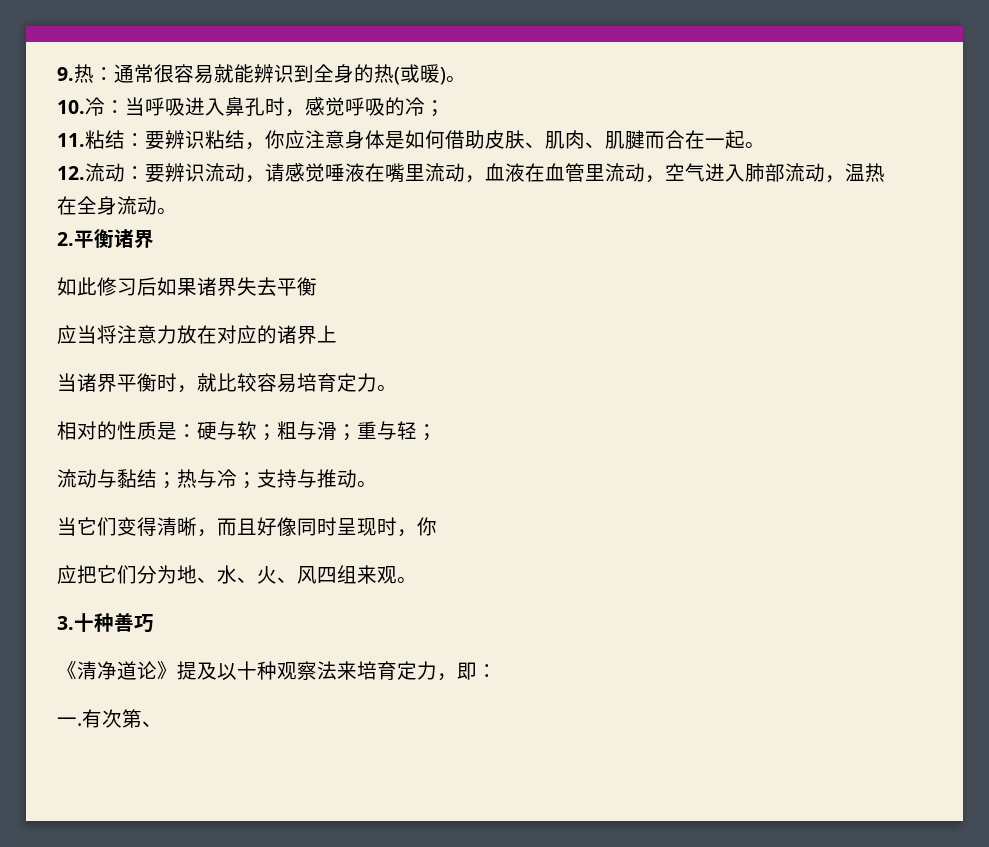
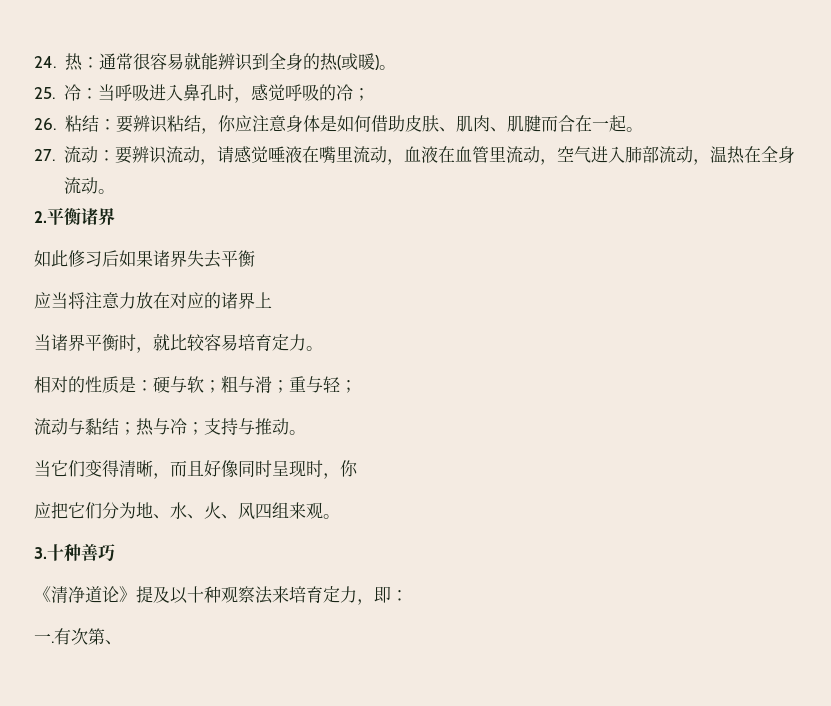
- 9.热：通常很容易就能辨识到全身的热(或暖)。
+ 24.热：通常很容易就能辨识到全身的热(或暖)。
- 10.冷：当呼吸进入鼻孔时，感觉呼吸的冷；
+ 25.冷：当呼吸进入鼻孔时，感觉呼吸的冷；
- 11.粘结：要辨识粘结，你应注意身体是如何借助皮肤、肌肉、肌腱而合在一起。
+ 26.粘结：要辨识粘结，你应注意身体是如何借助皮肤、肌肉、肌腱而合在一起。
- 12.流动：要辨识流动，请感觉唾液在嘴里流动，血液在血管里流动，空气进入肺部流动，温热在全身流动。
+ 27.流动：要辨识流动，请感觉唾液在嘴里流动，血液在血管里流动，空气进入肺部流动，温热在全身流动。

